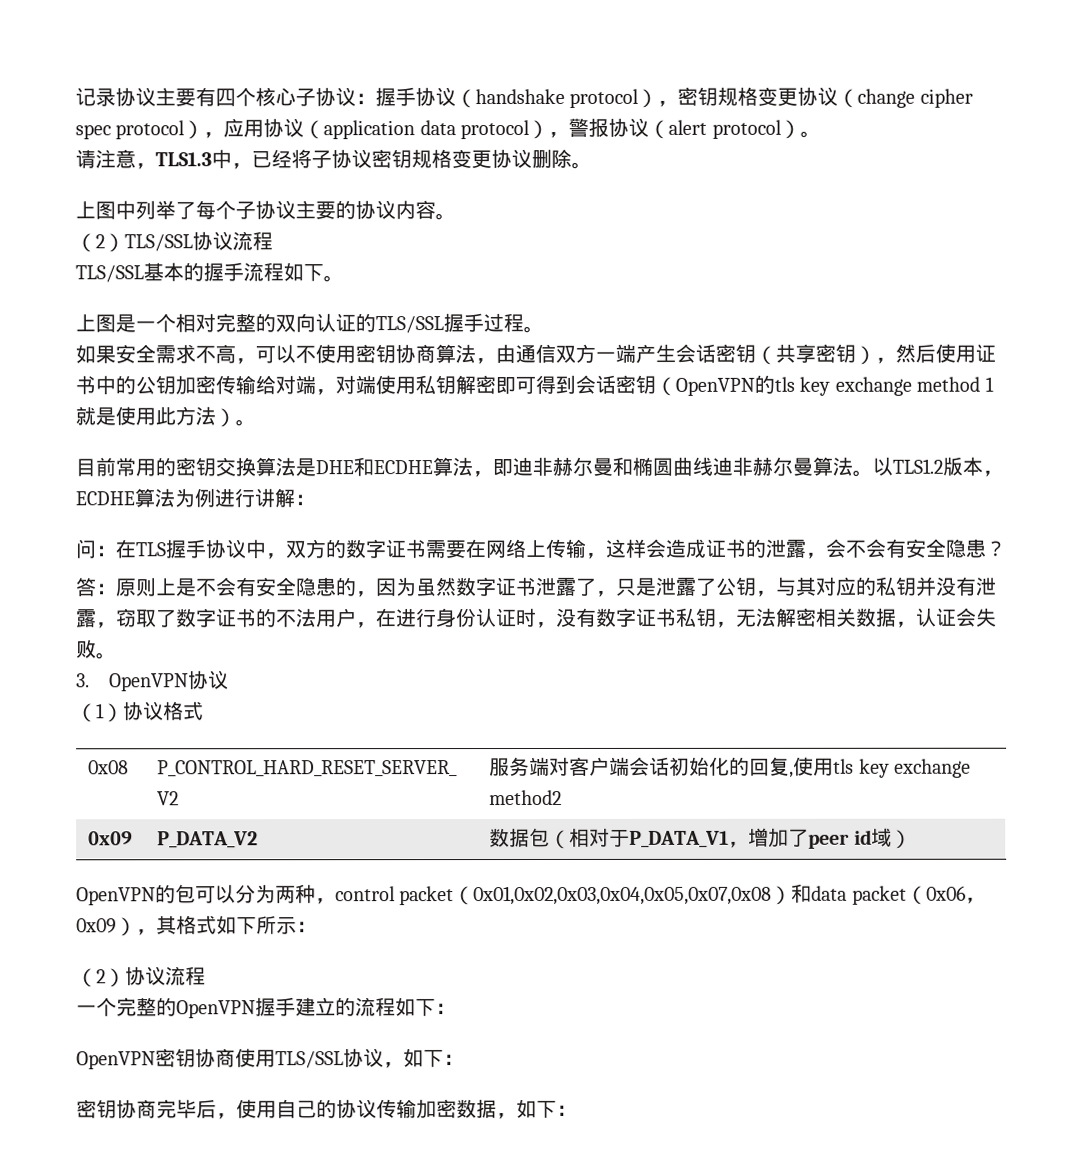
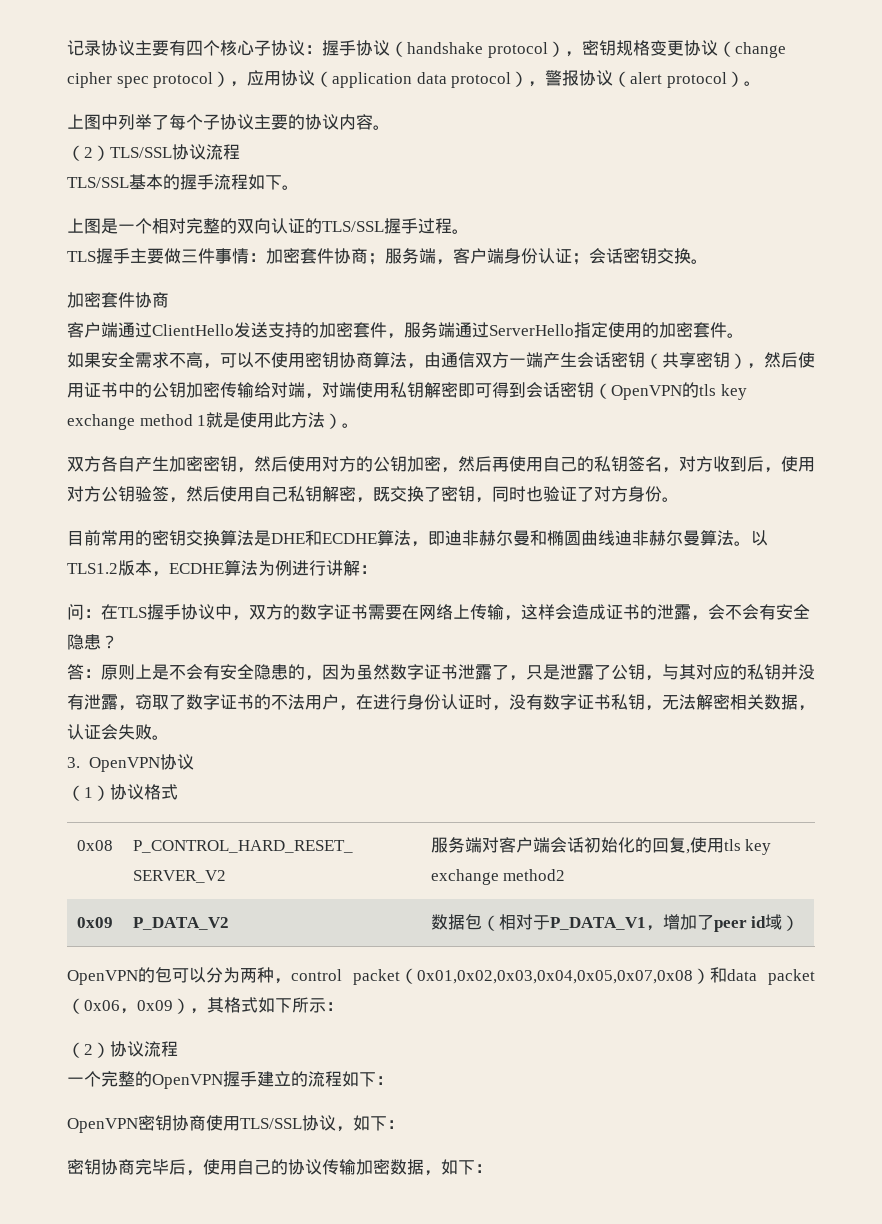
- 请注意，TLS1.3中，已经将子协议密钥规格变更协议删除。
+ TLS握手主要做三件事情：加密套件协商；服务端，客户端身份认证；会话密钥交换。
+ 加密套件协商
+ 客户端通过ClientHello发送支持的加密套件，服务端通过ServerHello指定使用的加密套件。
+ 双方各自产生加密密钥，然后使用对方的公钥加密，然后再使用自己的私钥签名，对方收到后，使用对方公钥验签，然后使用自己私钥解密，既交换了密钥，同时也验证了对方身份。

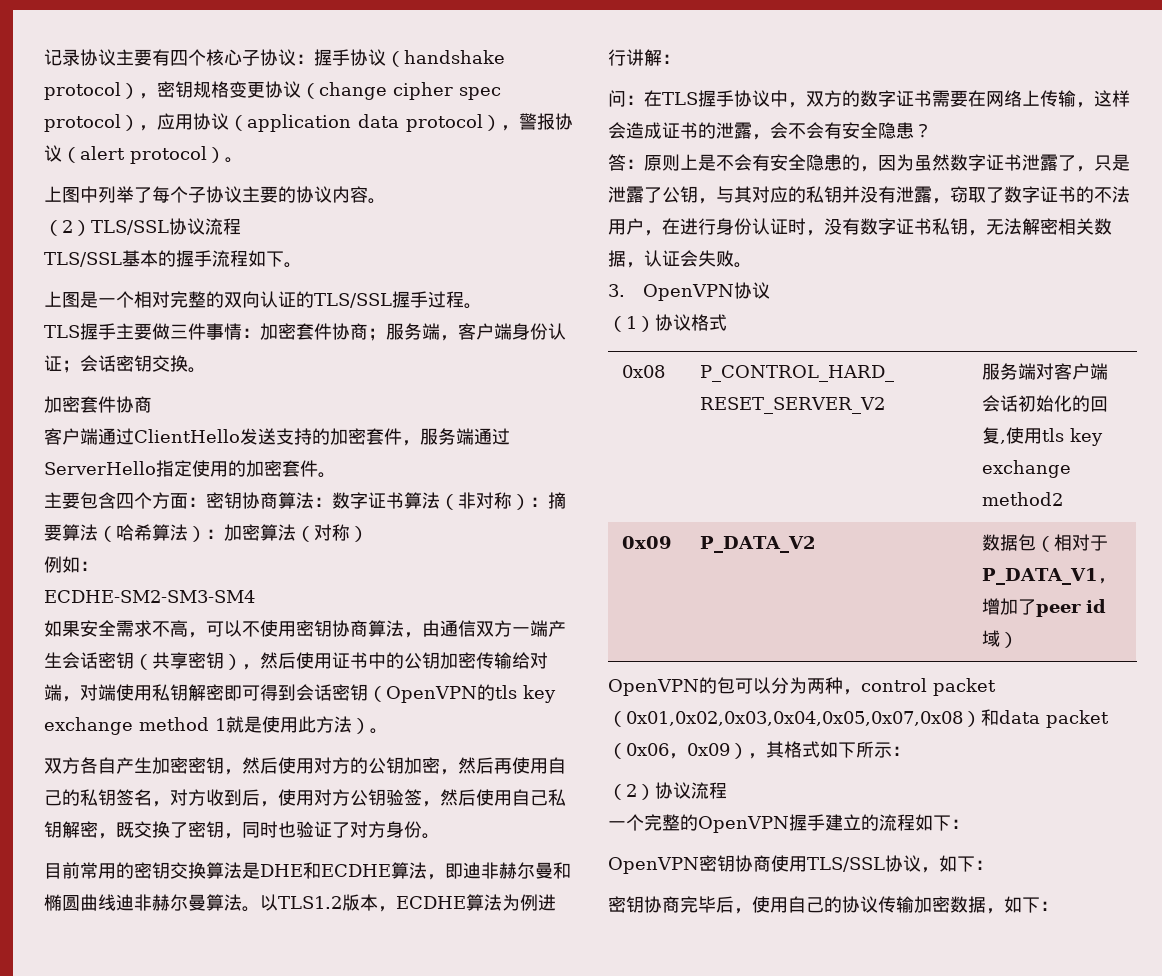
+ 主要包含四个方面：密钥协商算法：数字证书算法（非对称）：摘要算法（哈希算法）：加密算法（对称）
+ 例如：
+ ECDHE-SM2-SM3-SM4

